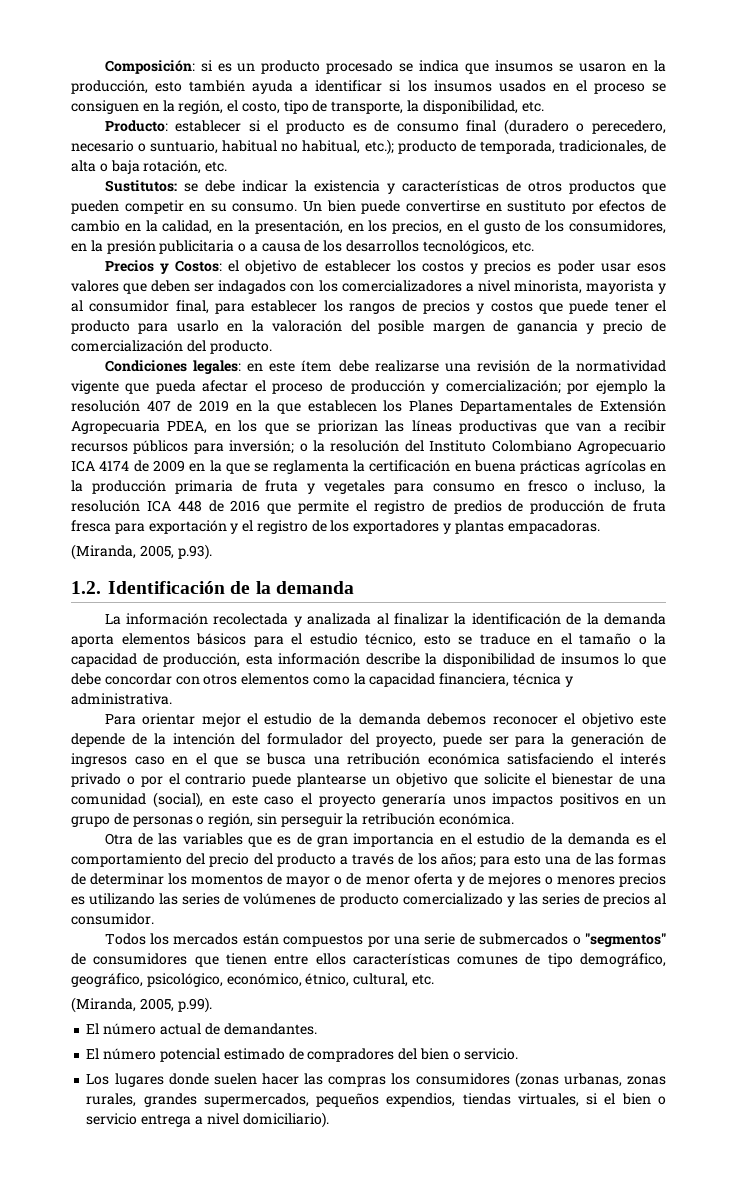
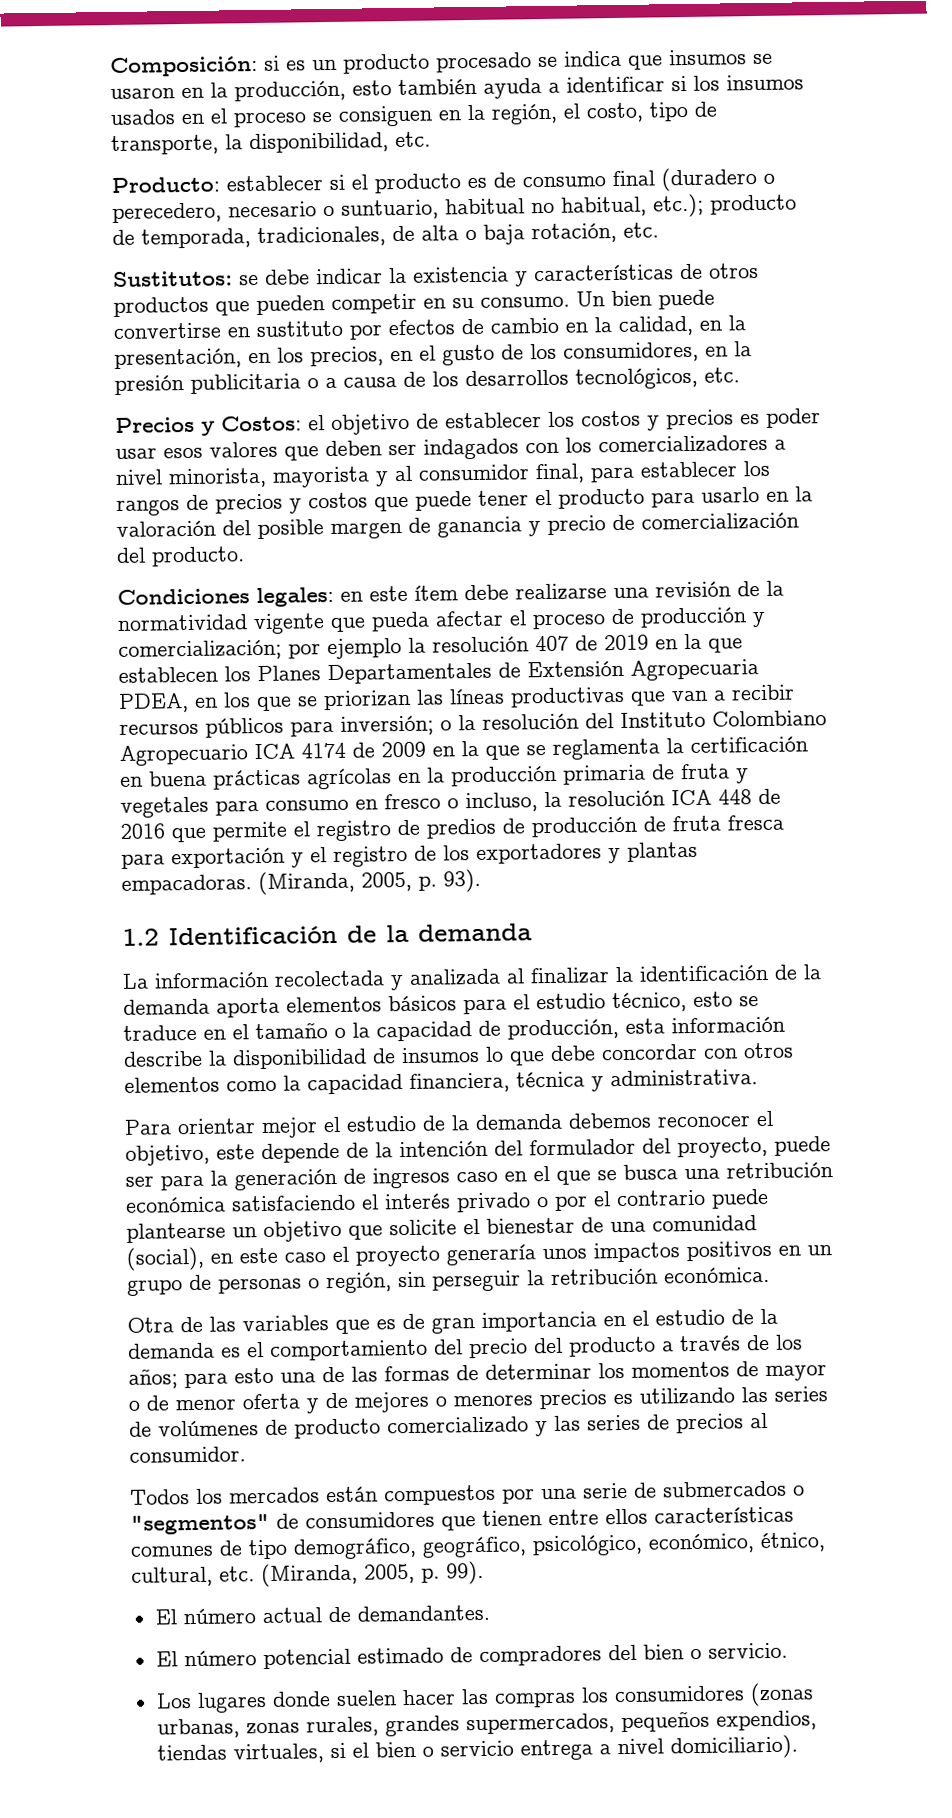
- o la resolución del Instituto Colombiano Agropecuario ICA 4174 de 2009 en la que se reglamenta la certificación en buena prácticas agrícolas en la producción primaria de fruta y vegetales para consumo en fresco o incluso, la resolución ICA 448 de 2016 que permite el registro de predios de producción de fruta fresca para exportación y el registro de los exportadores y plantas empacadoras.
- (Miranda, 2005, p.93).
- 1.2. Identificación de la demanda
+ o la resolución del Instituto Colombiano Agropecuario ICA 4174 de 2009 en la que se reglamenta la certificación en buena prácticas agrícolas en la producción primaria de fruta y vegetales para consumo en fresco o incluso, la resolución ICA 448 de 2016 que permite el registro de predios de producción de fruta fresca para exportación y el registro de los exportadores y plantas empacadoras. (Miranda, 2005, p. 93).
+ 1.2 Identificación de la demanda
- Para orientar mejor el estudio de la demanda debemos reconocer el objetivo este depende de la intención del formulador del proyecto, puede ser para la generación de ingresos caso en el que se busca una retribución económica satisfaciendo el interés privado o por el contrario puede plantearse un objetivo que solicite el bienestar de una comunidad (social), en este caso el proyecto generaría unos impactos positivos en un grupo de personas o región, sin perseguir la retribución económica.
+ Para orientar mejor el estudio de la demanda debemos reconocer el objetivo, este depende de la intención del formulador del proyecto, puede ser para la generación de ingresos caso en el que se busca una retribución económica satisfaciendo el interés privado o por el contrario puede plantearse un objetivo que solicite el bienestar de una comunidad (social), en este caso el proyecto generaría unos impactos positivos en un grupo de personas o región, sin perseguir la retribución económica.
- Todos los mercados están compuestos por una serie de submercados o "segmentos" de consumidores que tienen entre ellos características comunes de tipo demográfico, geográfico, psicológico, económico, étnico, cultural, etc.
- (Miranda, 2005, p.99).
+ Todos los mercados están compuestos por una serie de submercados o "segmentos" de consumidores que tienen entre ellos características comunes de tipo demográfico, geográfico, psicológico, económico, étnico, cultural, etc. (Miranda, 2005, p. 99).

